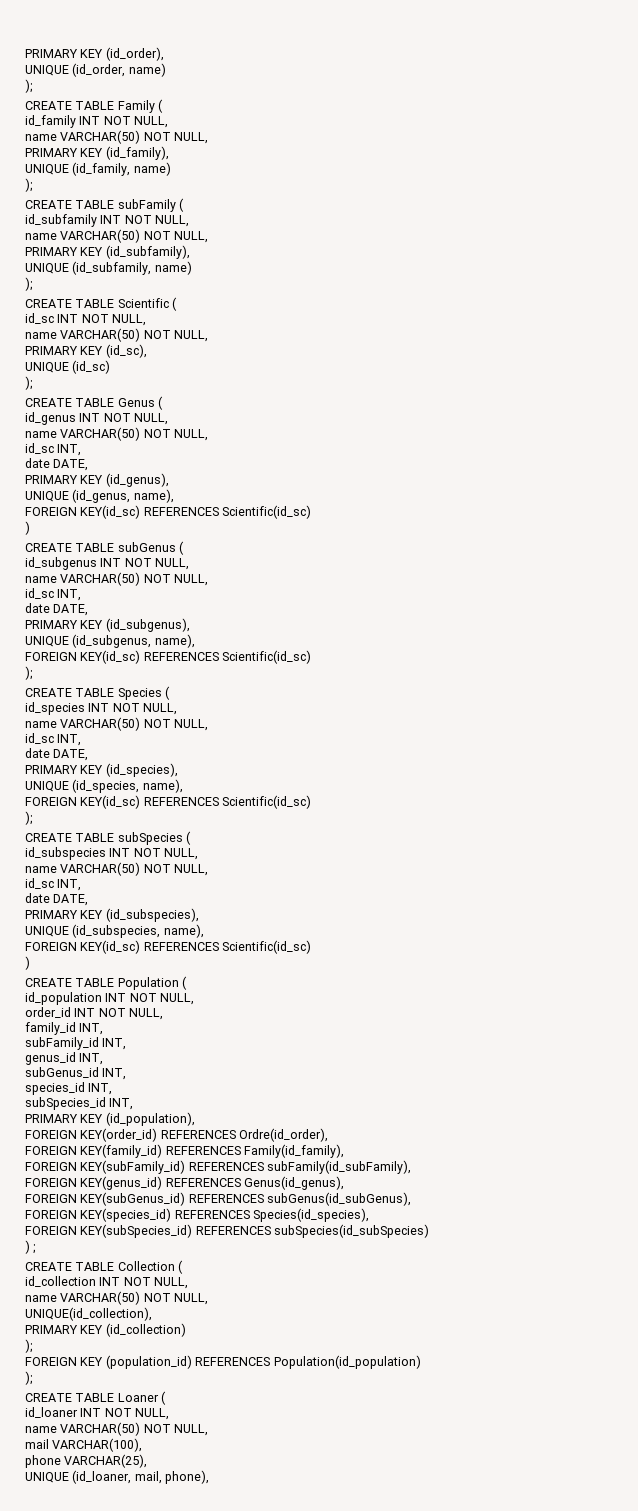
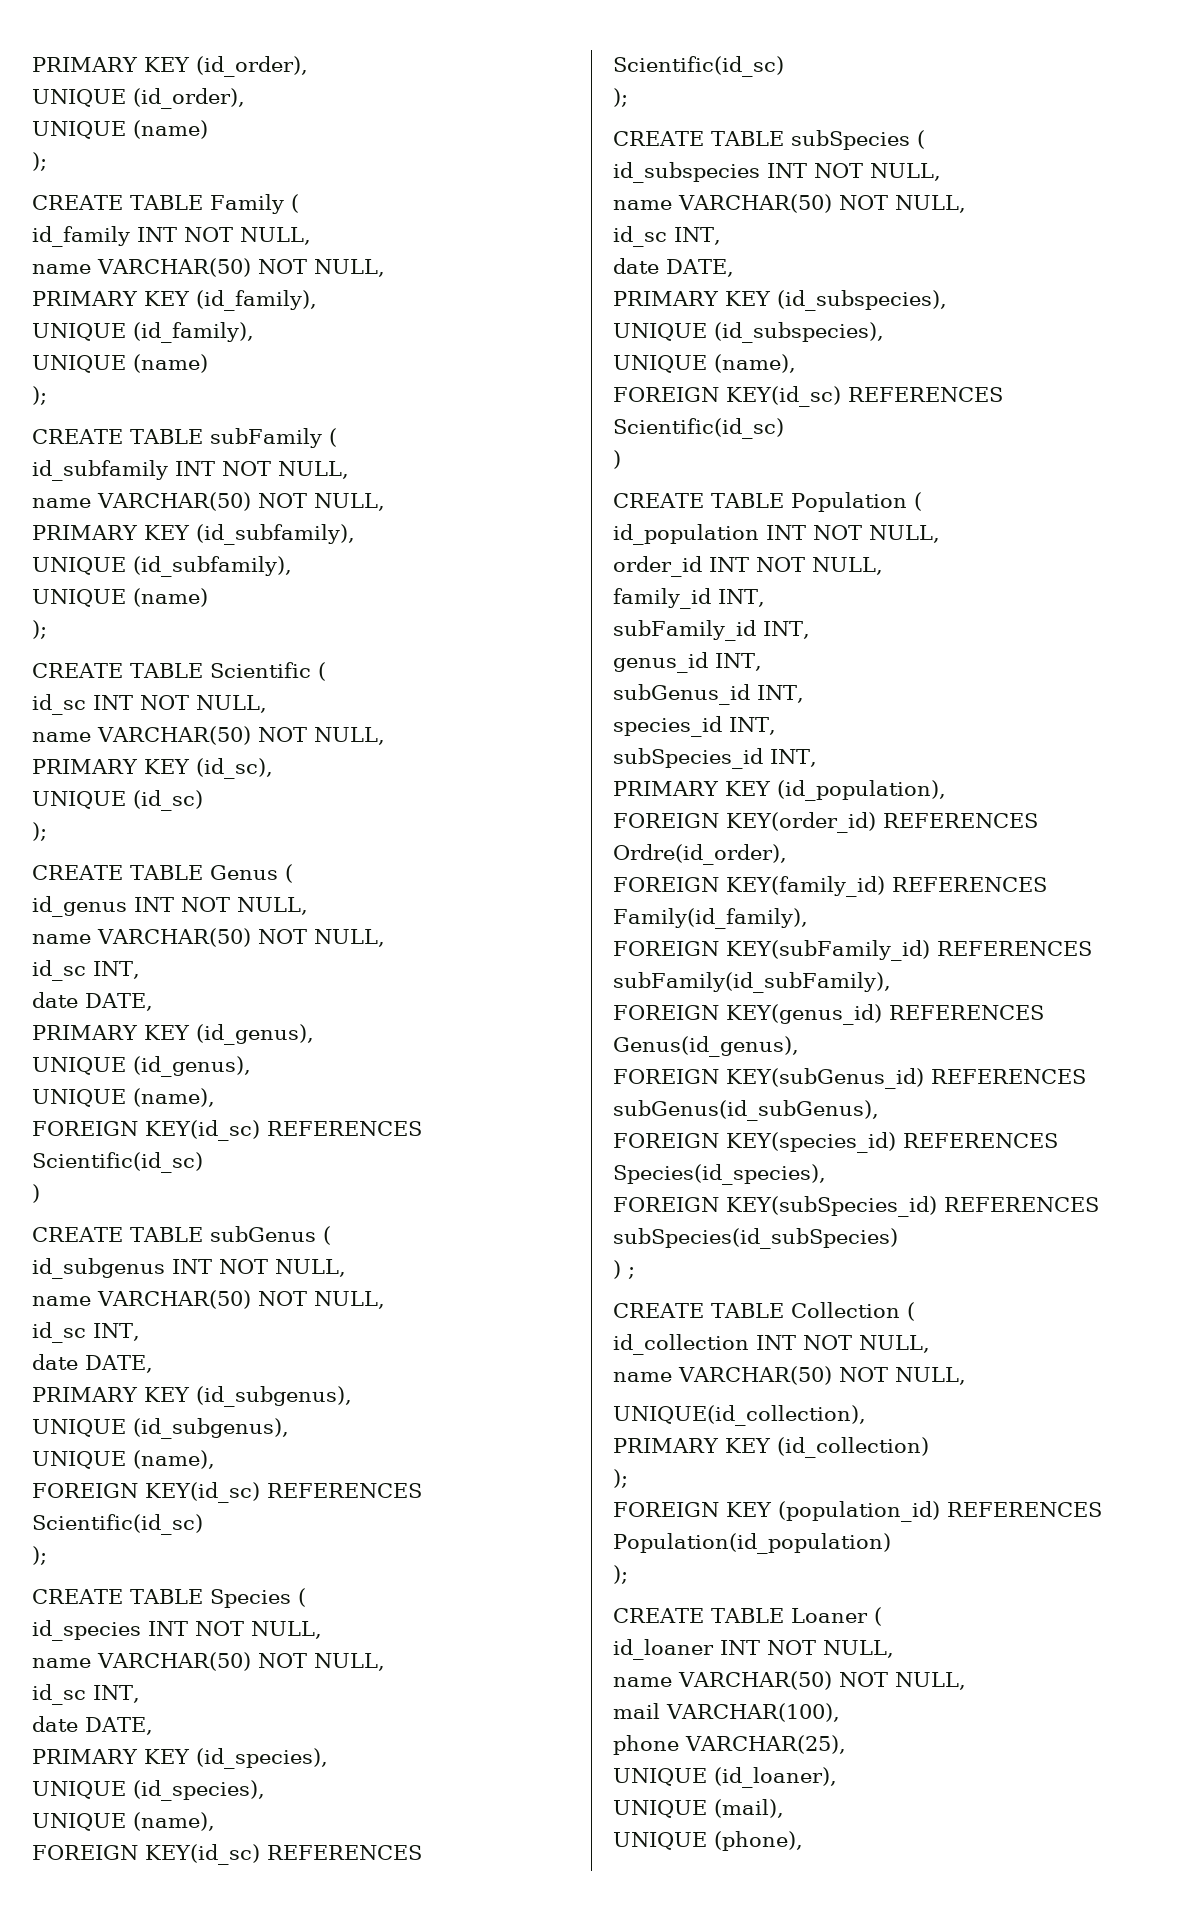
- UNIQUE (id_order, name)
+ UNIQUE (id_order),
+ UNIQUE (name)
- UNIQUE (id_family, name)
+ UNIQUE (id_family),
+ UNIQUE (name)
- UNIQUE (id_subfamily, name)
+ UNIQUE (id_subfamily),
+ UNIQUE (name)
- UNIQUE (id_genus, name),
+ UNIQUE (id_genus),
+ UNIQUE (name),
- UNIQUE (id_subgenus, name),
+ UNIQUE (id_subgenus),
+ UNIQUE (name),
- UNIQUE (id_species, name),
+ UNIQUE (id_species),
+ UNIQUE (name),
- UNIQUE (id_subspecies, name),
+ UNIQUE (id_subspecies),
+ UNIQUE (name),
- UNIQUE (id_loaner, mail, phone),
+ UNIQUE (id_loaner),
+ UNIQUE (mail),
+ UNIQUE (phone),

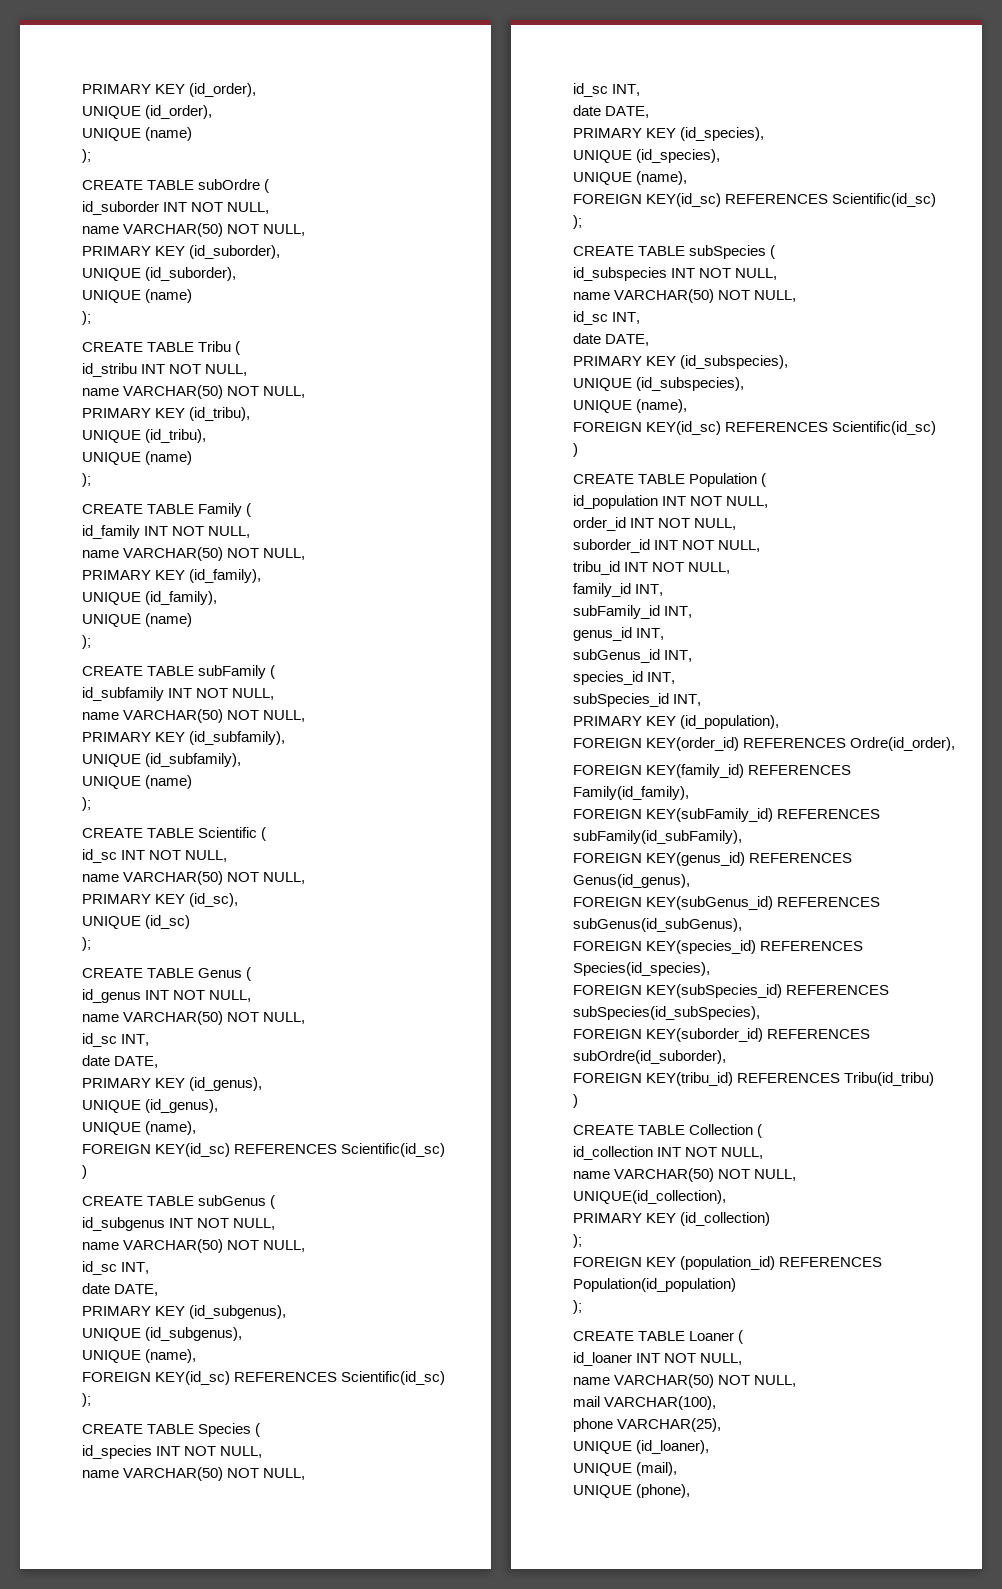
+ CREATE TABLE subOrdre (
+ id_suborder INT NOT NULL,
+ name VARCHAR(50) NOT NULL,
+ PRIMARY KEY (id_suborder),
+ UNIQUE (id_suborder),
+ UNIQUE (name)
+ );
+ CREATE TABLE Tribu (
+ id_stribu INT NOT NULL,
+ name VARCHAR(50) NOT NULL,
+ PRIMARY KEY (id_tribu),
+ UNIQUE (id_tribu),
+ UNIQUE (name)
+ );
+ suborder_id INT NOT NULL,
+ tribu_id INT NOT NULL,
- FOREIGN KEY(subSpecies_id) REFERENCES subSpecies(id_subSpecies)
- ) ;
+ FOREIGN KEY(subSpecies_id) REFERENCES subSpecies(id_subSpecies),
+ FOREIGN KEY(suborder_id) REFERENCES subOrdre(id_suborder),
+ FOREIGN KEY(tribu_id) REFERENCES Tribu(id_tribu)
+ )

